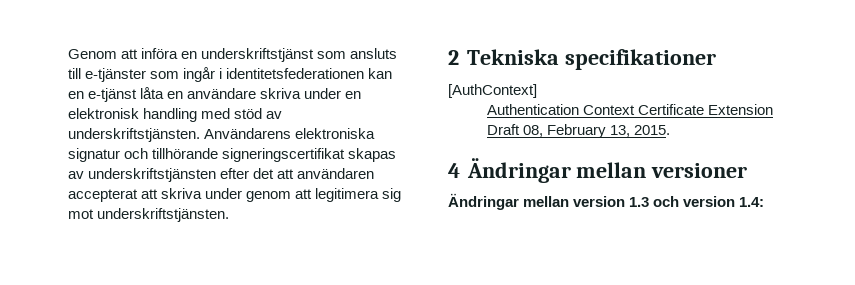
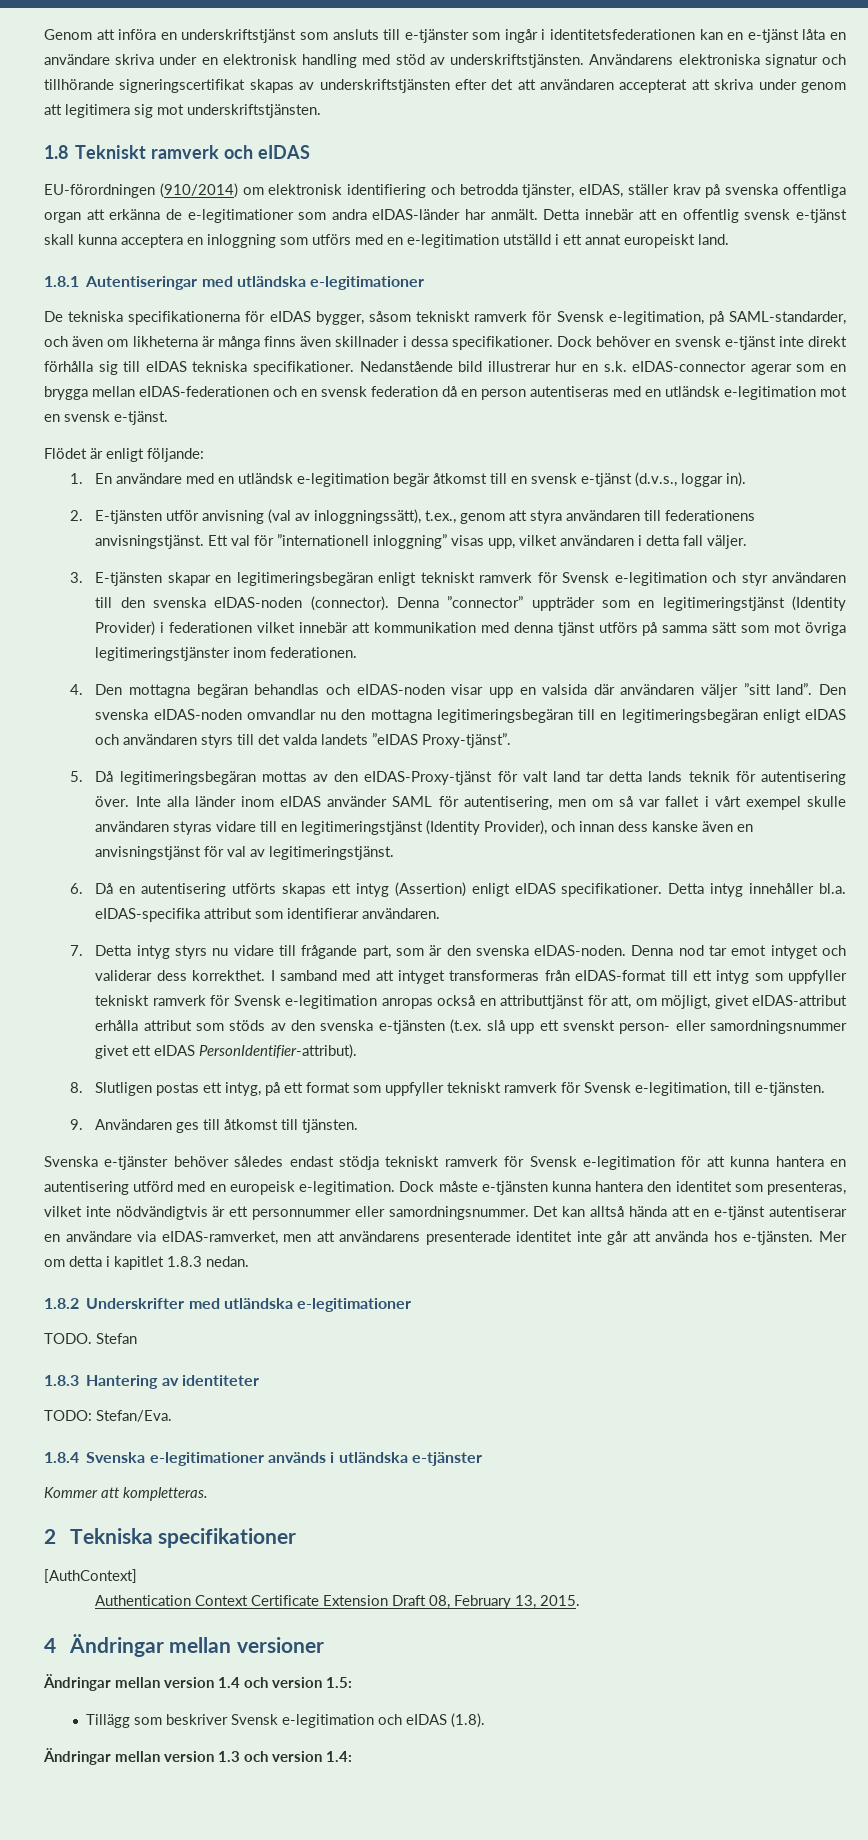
+ 1.8 Tekniskt ramverk och eIDAS
+ EU-förordningen (910/2014) om elektronisk identifiering och betrodda tjänster, eIDAS, ställer krav på svenska offentliga organ att erkänna de e-legitimationer som andra eIDAS-länder har anmält. Detta innebär att en offentlig svensk e-tjänst skall kunna acceptera en inloggning som utförs med en e-legitimation utställd i ett annat europeiskt land.
+ 1.8.1 Autentiseringar med utländska e-legitimationer
+ De tekniska specifikationerna för eIDAS bygger, såsom tekniskt ramverk för Svensk e-legitimation, på SAML-standarder, och även om likheterna är många finns även skillnader i dessa specifikationer. Dock behöver en svensk e-tjänst inte direkt förhålla sig till eIDAS tekniska specifikationer. Nedanstående bild illustrerar hur en s.k. eIDAS-connector agerar som en brygga mellan eIDAS-federationen och en svensk federation då en person autentiseras med en utländsk e-legitimation mot en svensk e-tjänst.
+ Flödet är enligt följande:
+ 1. En användare med en utländsk e-legitimation begär åtkomst till en svensk e-tjänst (d.v.s., loggar in).
+ 2. E-tjänsten utför anvisning (val av inloggningssätt), t.ex., genom att styra användaren till federationens anvisningstjänst. Ett val för ”internationell inloggning” visas upp, vilket användaren i detta fall väljer.
+ 3. E-tjänsten skapar en legitimeringsbegäran enligt tekniskt ramverk för Svensk e-legitimation och styr användaren till den svenska eIDAS-noden (connector). Denna ”connector” uppträder som en legitimeringstjänst (Identity Provider) i federationen vilket innebär att kommunikation med denna tjänst utförs på samma sätt som mot övriga legitimeringstjänster inom federationen.
+ 4. Den mottagna begäran behandlas och eIDAS-noden visar upp en valsida där användaren väljer ”sitt land”. Den svenska eIDAS-noden omvandlar nu den mottagna legitimeringsbegäran till en legitimeringsbegäran enligt eIDAS och användaren styrs till det valda landets ”eIDAS Proxy-tjänst”.
+ 5. Då legitimeringsbegäran mottas av den eIDAS-Proxy-tjänst för valt land tar detta lands teknik för autentisering över. Inte alla länder inom eIDAS använder SAML för autentisering, men om så var fallet i vårt exempel skulle användaren styras vidare till en legitimeringstjänst (Identity Provider), och innan dess kanske även en anvisningstjänst för val av legitimeringstjänst.
+ 6. Då en autentisering utförts skapas ett intyg (Assertion) enligt eIDAS specifikationer. Detta intyg innehåller bl.a. eIDAS-specifika attribut som identifierar användaren.
+ 7. Detta intyg styrs nu vidare till frågande part, som är den svenska eIDAS-noden. Denna nod tar emot intyget och validerar dess korrekthet. I samband med att intyget transformeras från eIDAS-format till ett intyg som uppfyller tekniskt ramverk för Svensk e-legitimation anropas också en attributtjänst för att, om möjligt, givet eIDAS-attribut erhålla attribut som stöds av den svenska e-tjänsten (t.ex. slå upp ett svenskt person- eller samordningsnummer givet ett eIDAS PersonIdentifier-attribut).
+ 8. Slutligen postas ett intyg, på ett format som uppfyller tekniskt ramverk för Svensk e-legitimation, till e-tjänsten.
+ 9. Användaren ges till åtkomst till tjänsten.
+ Svenska e-tjänster behöver således endast stödja tekniskt ramverk för Svensk e-legitimation för att kunna hantera en autentisering utförd med en europeisk e-legitimation. Dock måste e-tjänsten kunna hantera den identitet som presenteras, vilket inte nödvändigtvis är ett personnummer eller samordningsnummer. Det kan alltså hända att en e-tjänst autentiserar en användare via eIDAS-ramverket, men att användarens presenterade identitet inte går att använda hos e-tjänsten. Mer om detta i kapitlet 1.8.3 nedan.
+ 1.8.2 Underskrifter med utländska e-legitimationer
+ TODO. Stefan
+ 1.8.3 Hantering av identiteter
+ TODO: Stefan/Eva.
+ 1.8.4 Svenska e-legitimationer används i utländska e-tjänster
+ Kommer att kompletteras.
+ Ändringar mellan version 1.4 och version 1.5:
+ Tillägg som beskriver Svensk e-legitimation och eIDAS (1.8).

